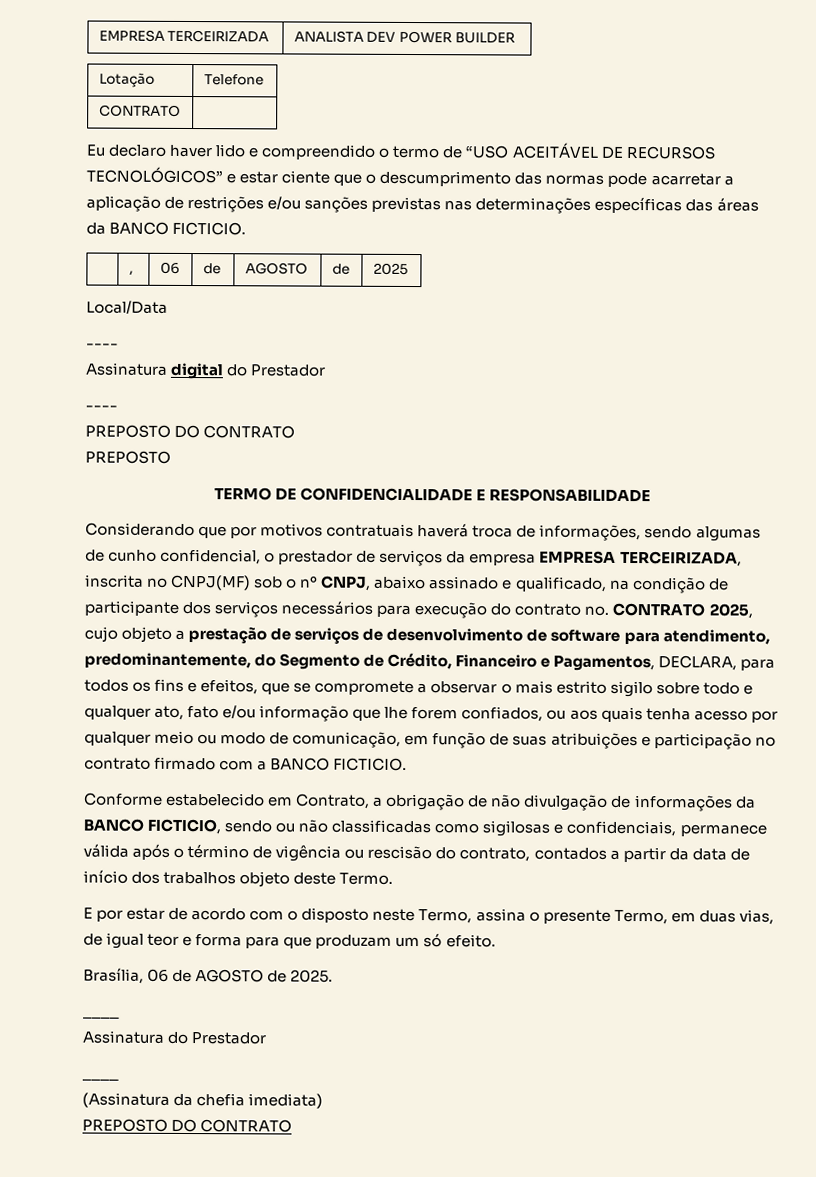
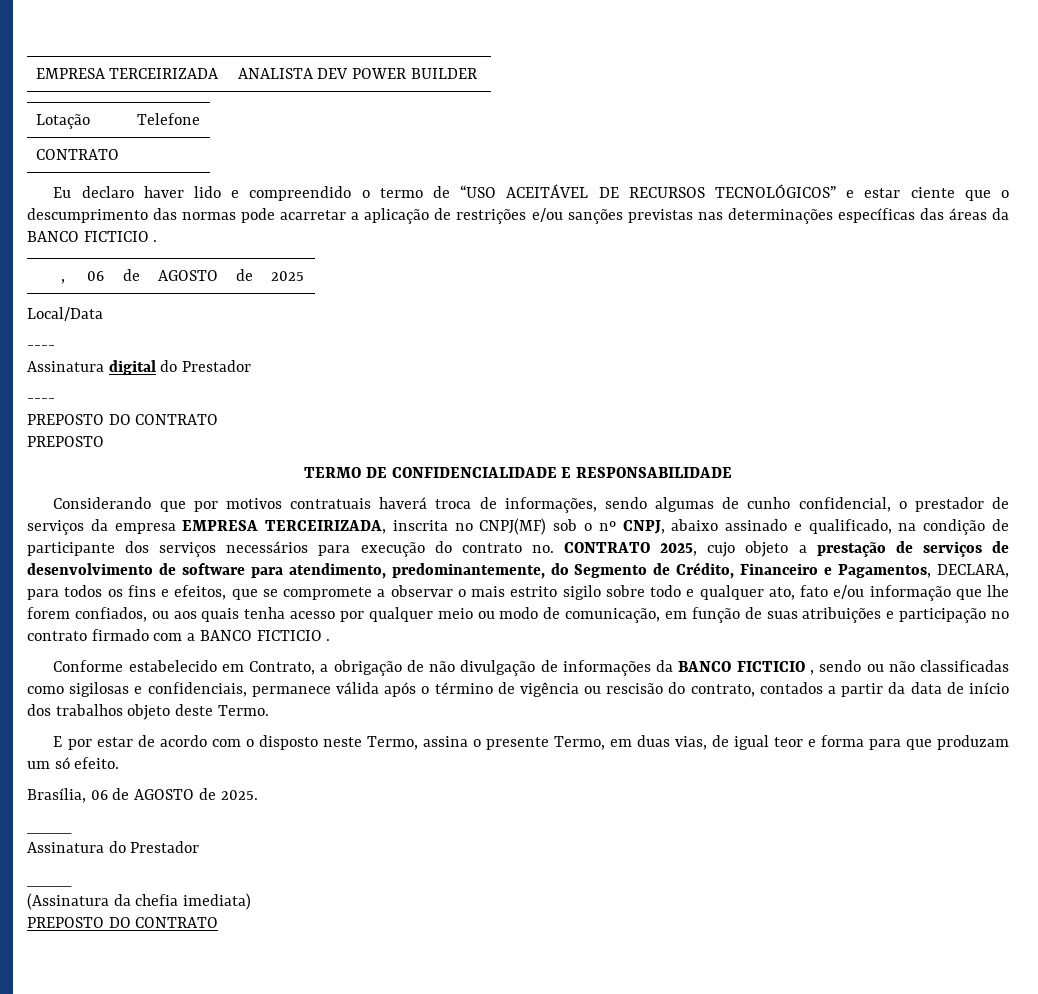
- Eu declaro haver lido e compreendido o termo de “USO ACEITÁVEL DE RECURSOS TECNOLÓGICOS” e estar ciente que o descumprimento das normas pode acarretar a aplicação de restrições e/ou sanções previstas nas determinações específicas das áreas da BANCO FICTICIO.
+ Eu declaro haver lido e compreendido o termo de “USO ACEITÁVEL DE RECURSOS TECNOLÓGICOS” e estar ciente que o descumprimento das normas pode acarretar a aplicação de restrições e/ou sanções previstas nas determinações específicas das áreas da BANCO FICTICIO .
- Considerando que por motivos contratuais haverá troca de informações, sendo algumas de cunho confidencial, o prestador de serviços da empresa EMPRESA TERCEIRIZADA, inscrita no CNPJ(MF) sob o nº CNPJ, abaixo assinado e qualificado, na condição de participante dos serviços necessários para execução do contrato no. CONTRATO 2025, cujo objeto a prestação de serviços de desenvolvimento de software para atendimento, predominantemente, do Segmento de Crédito, Financeiro e Pagamentos, DECLARA, para todos os fins e efeitos, que se compromete a observar o mais estrito sigilo sobre todo e qualquer ato, fato e/ou informação que lhe forem confiados, ou aos quais tenha acesso por qualquer meio ou modo de comunicação, em função de suas atribuições e participação no contrato firmado com a BANCO FICTICIO.
+ Considerando que por motivos contratuais haverá troca de informações, sendo algumas de cunho confidencial, o prestador de serviços da empresa EMPRESA TERCEIRIZADA, inscrita no CNPJ(MF) sob o nº CNPJ, abaixo assinado e qualificado, na condição de participante dos serviços necessários para execução do contrato no. CONTRATO 2025, cujo objeto a prestação de serviços de desenvolvimento de software para atendimento, predominantemente, do Segmento de Crédito, Financeiro e Pagamentos, DECLARA, para todos os fins e efeitos, que se compromete a observar o mais estrito sigilo sobre todo e qualquer ato, fato e/ou informação que lhe forem confiados, ou aos quais tenha acesso por qualquer meio ou modo de comunicação, em função de suas atribuições e participação no contrato firmado com a BANCO FICTICIO .
- Conforme estabelecido em Contrato, a obrigação de não divulgação de informações da BANCO FICTICIO, sendo ou não classificadas como sigilosas e confidenciais, permanece válida após o término de vigência ou rescisão do contrato, contados a partir da data de início dos trabalhos objeto deste Termo.
+ Conforme estabelecido em Contrato, a obrigação de não divulgação de informações da BANCO FICTICIO , sendo ou não classificadas como sigilosas e confidenciais, permanece válida após o término de vigência ou rescisão do contrato, contados a partir da data de início dos trabalhos objeto deste Termo.

